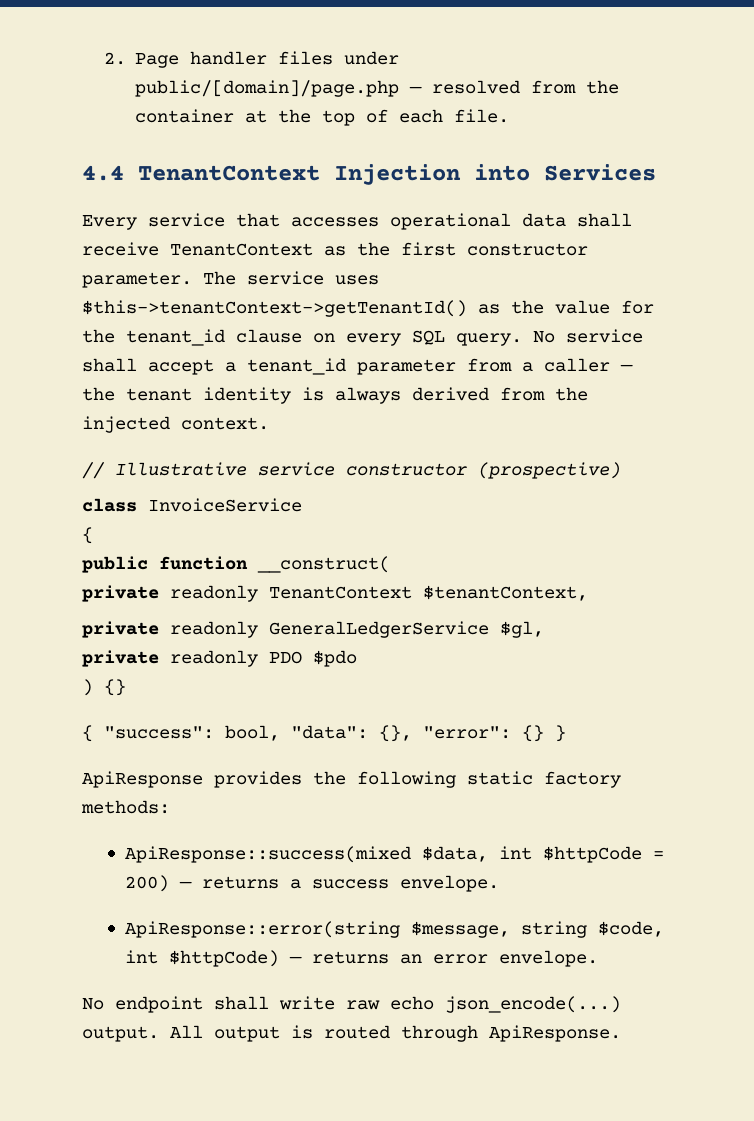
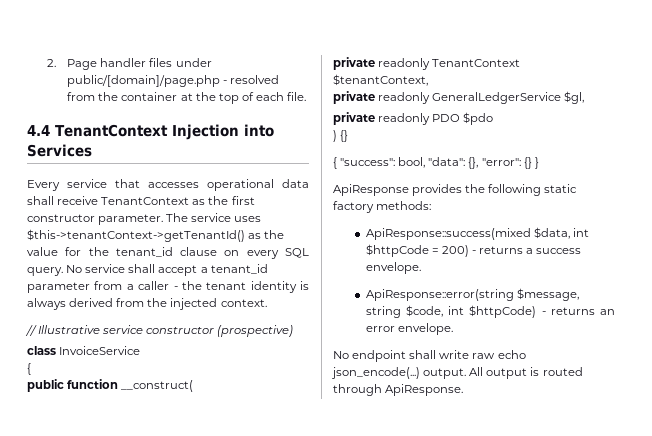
- 2. Page handler files under public/[domain]/page.php — resolved from the container at the top of each file.
+ 2. Page handler files under public/[domain]/page.php - resolved from the container at the top of each file.
- No service shall accept a tenant_id parameter from a caller — the tenant identity is always derived from the injected context.
+ No service shall accept a tenant_id parameter from a caller - the tenant identity is always derived from the injected context.
- ApiResponse::success(mixed $data, int $httpCode = 200) — returns a success envelope.
+ ApiResponse::success(mixed $data, int $httpCode = 200) - returns a success envelope.
- ApiResponse::error(string $message, string $code, int $httpCode) — returns an error envelope.
+ ApiResponse::error(string $message, string $code, int $httpCode) - returns an error envelope.

